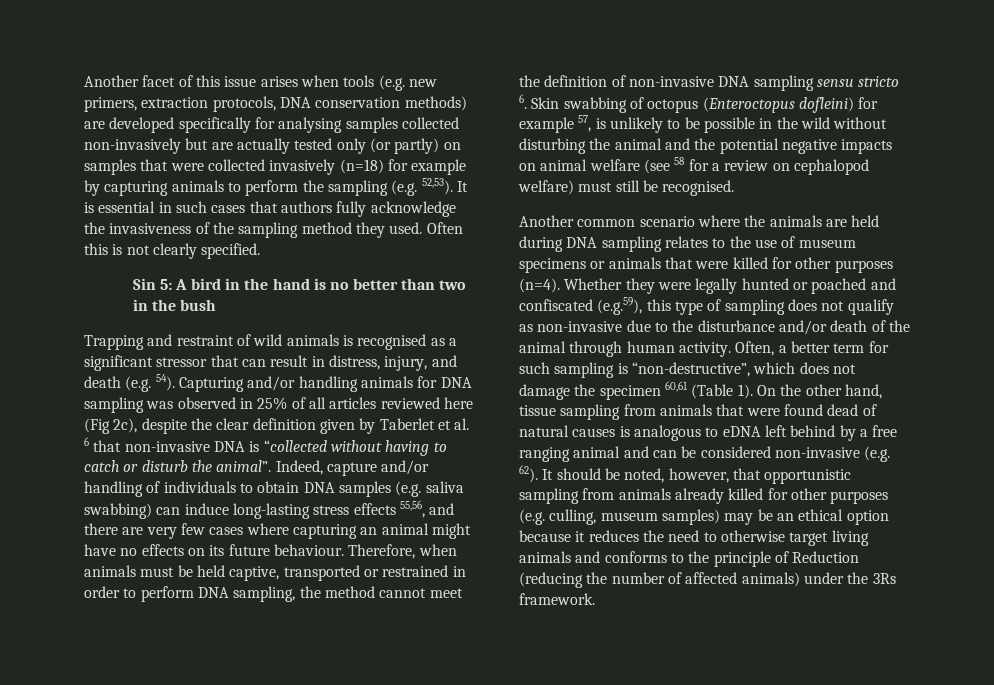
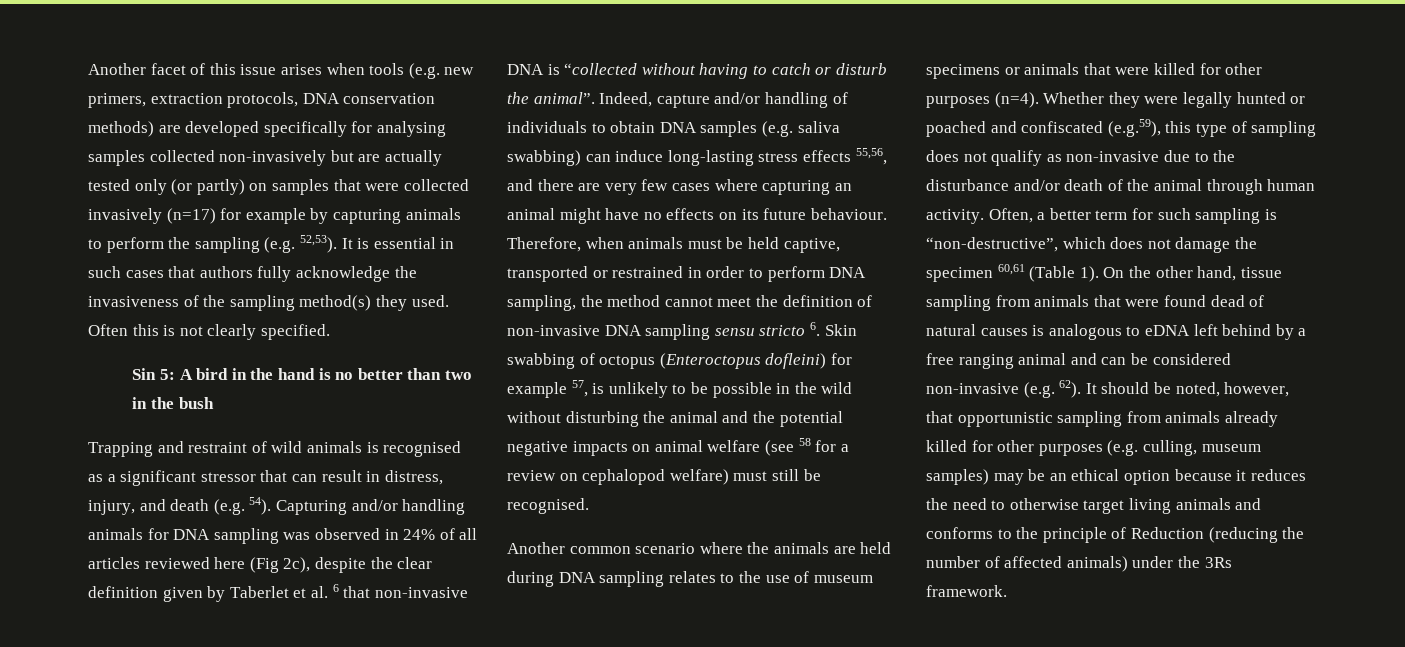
- Another facet of this issue arises when tools (e.g. new primers, extraction protocols, DNA conservation methods) are developed specifically for analysing samples collected non-invasively but are actually tested only (or partly) on samples that were collected invasively (n=18) for example by capturing animals to perform the sampling (e.g. 52,53).
+ Another facet of this issue arises when tools (e.g. new primers, extraction protocols, DNA conservation methods) are developed specifically for analysing samples collected non-invasively but are actually tested only (or partly) on samples that were collected invasively (n=17) for example by capturing animals to perform the sampling (e.g. 52,53).
- It is essential in such cases that authors fully acknowledge the invasiveness of the sampling method they used.
+ It is essential in such cases that authors fully acknowledge the invasiveness of the sampling method(s) they used.
- Capturing and/or handling animals for DNA sampling was observed in 25% of all articles reviewed here (Fig 2c), despite the clear definition given by Taberlet et al. 6 that non-invasive DNA is “collected without having to catch or disturb the animal”.
+ Capturing and/or handling animals for DNA sampling was observed in 24% of all articles reviewed here (Fig 2c), despite the clear definition given by Taberlet et al. 6 that non-invasive DNA is “collected without having to catch or disturb the animal”.

